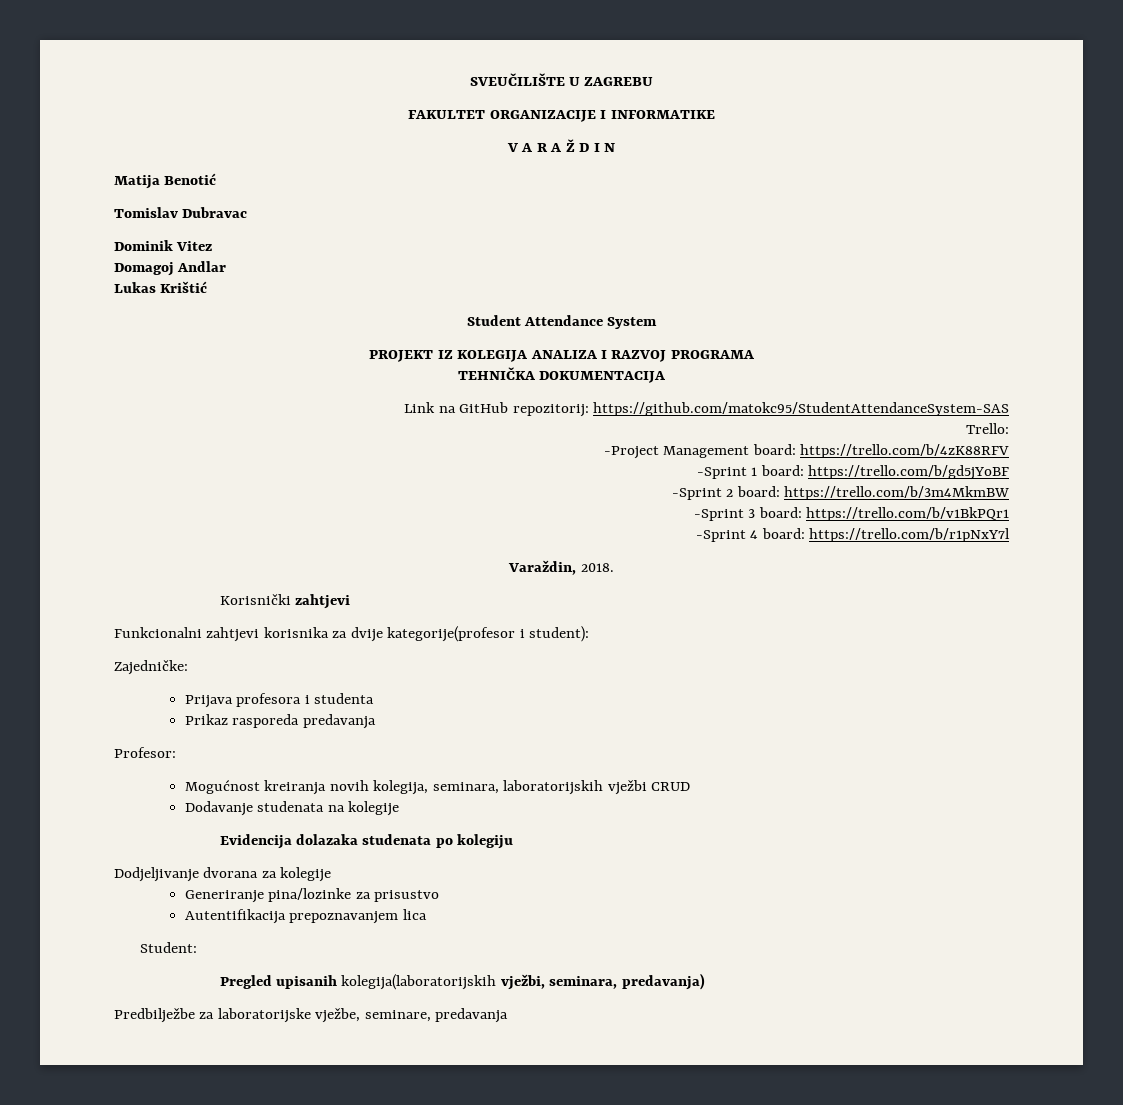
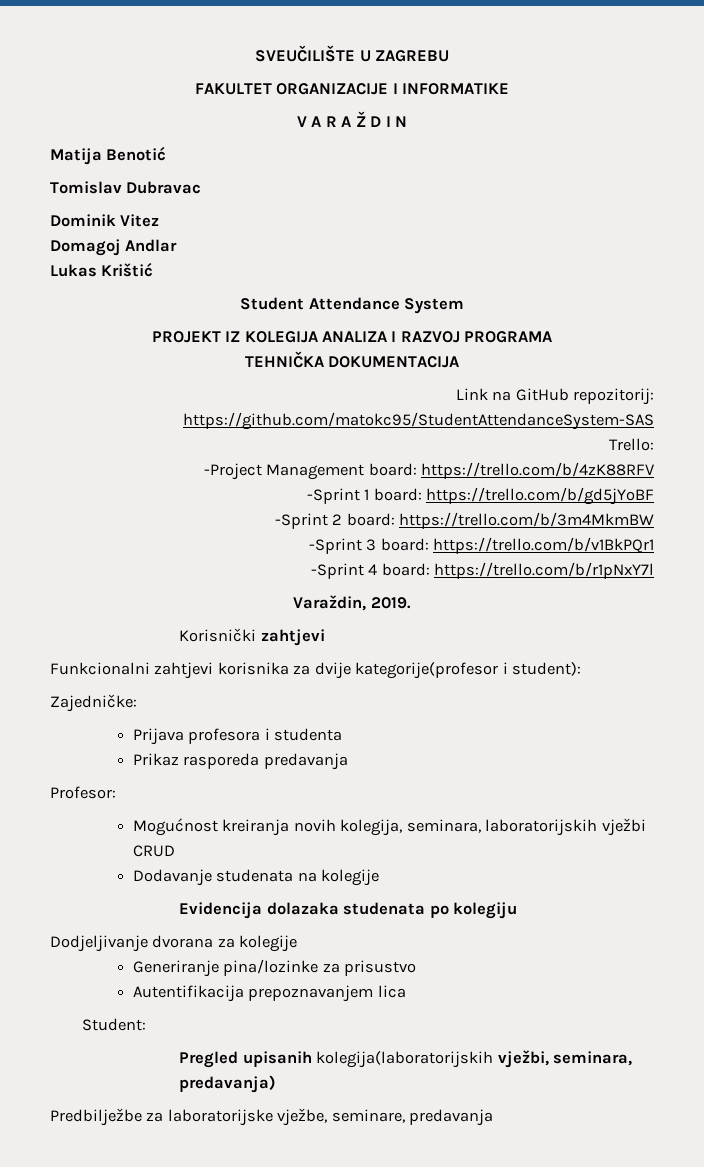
- Varaždin, 2018.
+ Varaždin, 2019.

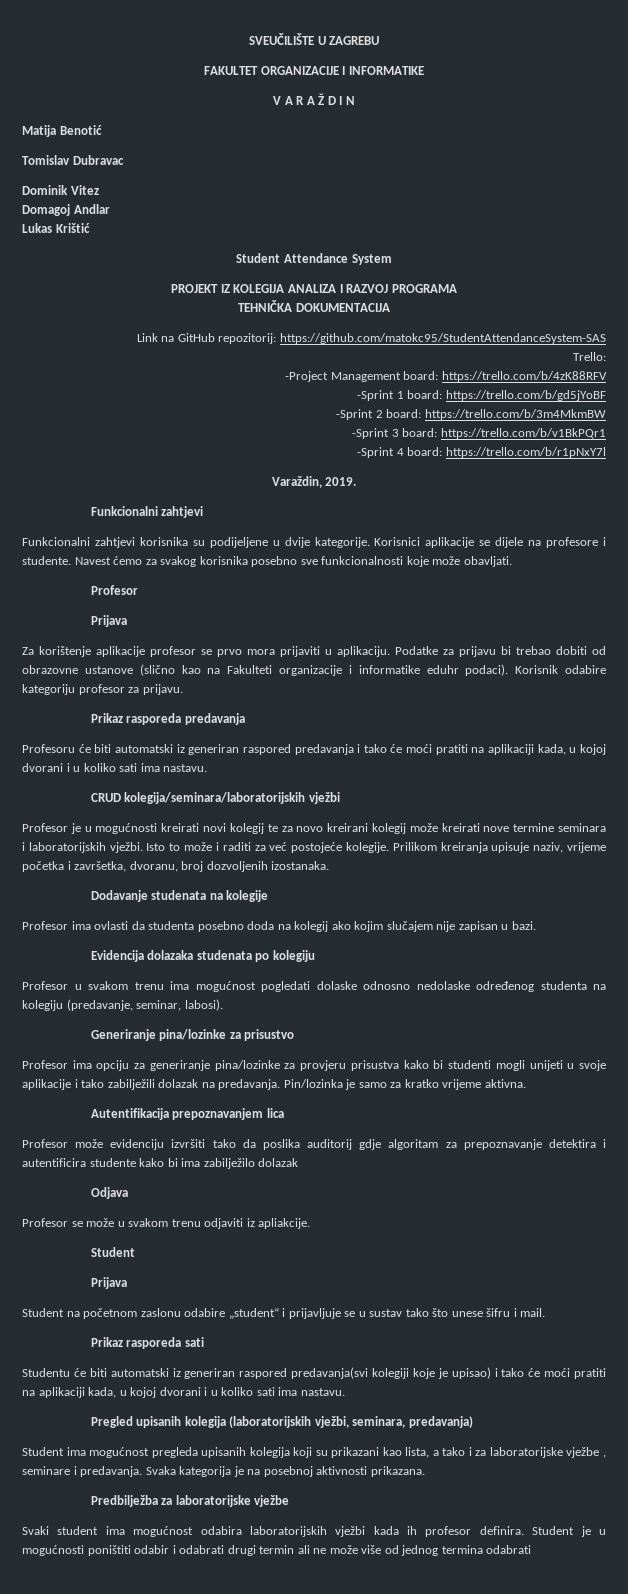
  Varaždin, 2019.
- Korisnički zahtjevi
+ Funkcionalni zahtjevi
- Funkcionalni zahtjevi korisnika za dvije kategorije(profesor i student):
- Zajedničke:
- Prijava profesora i studenta
+ Funkcionalni zahtjevi korisnika su podijeljene u dvije kategorije. Korisnici aplikacije se dijele na profesore i studente. Navest ćemo za svakog korisnika posebno sve funkcionalnosti koje može obavljati.
+ Profesor
+ Prijava
+ Za korištenje aplikacije profesor se prvo mora prijaviti u aplikaciju. Podatke za prijavu bi trebao dobiti od obrazovne ustanove (slično kao na Fakulteti organizacije i informatike eduhr podaci). Korisnik odabire kategoriju profesor za prijavu.
  Prikaz rasporeda predavanja
- Profesor:
- Mogućnost kreiranja novih kolegija, seminara, laboratorijskih vježbi CRUD
+ Profesoru će biti automatski iz generiran raspored predavanja i tako će moći pratiti na aplikaciji kada, u kojoj dvorani i u koliko sati ima nastavu.
+ CRUD kolegija/seminara/laboratorijskih vježbi
+ Profesor je u mogućnosti kreirati novi kolegij te za novo kreirani kolegij može kreirati nove termine seminara i laboratorijskih vježbi. Isto to može i raditi za već postojeće kolegije. Prilikom kreiranja upisuje naziv, vrijeme početka i završetka, dvoranu, broj dozvoljenih izostanaka.
  Dodavanje studenata na kolegije
+ Profesor ima ovlasti da studenta posebno doda na kolegij ako kojim slučajem nije zapisan u bazi.
- Dodjeljivanje dvorana za kolegije
+ Profesor u svakom trenu ima mogućnost pogledati dolaske odnosno nedolaske određenog studenta na kolegiju (predavanje, seminar, labosi).
  Generiranje pina/lozinke za prisustvo
+ Profesor ima opciju za generiranje pina/lozinke za provjeru prisustva kako bi studenti mogli unijeti u svoje aplikacije i tako zabilježili dolazak na predavanja. Pin/lozinka je samo za kratko vrijeme aktivna.
  Autentifikacija prepoznavanjem lica
- Student:
+ Profesor može evidenciju izvršiti tako da poslika auditorij gdje algoritam za prepoznavanje detektira i autentificira studente kako bi ima zabilježilo dolazak
+ Odjava
+ Profesor se može u svakom trenu odjaviti iz apliakcije.
+ Student
+ Prijava
+ Student na početnom zaslonu odabire „student“ i prijavljuje se u sustav tako što unese šifru i mail.
+ Prikaz rasporeda sati
+ Studentu će biti automatski iz generiran raspored predavanja(svi kolegiji koje je upisao) i tako će moći pratiti na aplikaciji kada, u kojoj dvorani i u koliko sati ima nastavu.
- Pregled upisanih kolegija(laboratorijskih vježbi, seminara, predavanja)
+ Pregled upisanih kolegija (laboratorijskih vježbi, seminara, predavanja)
- Predbilježbe za laboratorijske vježbe, seminare, predavanja
+ Student ima mogućnost pregleda upisanih kolegija koji su prikazani kao lista, a tako i za laboratorijske vježbe , seminare i predavanja. Svaka kategorija je na posebnoj aktivnosti prikazana.
+ Predbilježba za laboratorijske vježbe
+ Svaki student ima mogućnost odabira laboratorijskih vježbi kada ih profesor definira. Student je u mogućnosti poništiti odabir i odabrati drugi termin ali ne može više od jednog termina odabrati

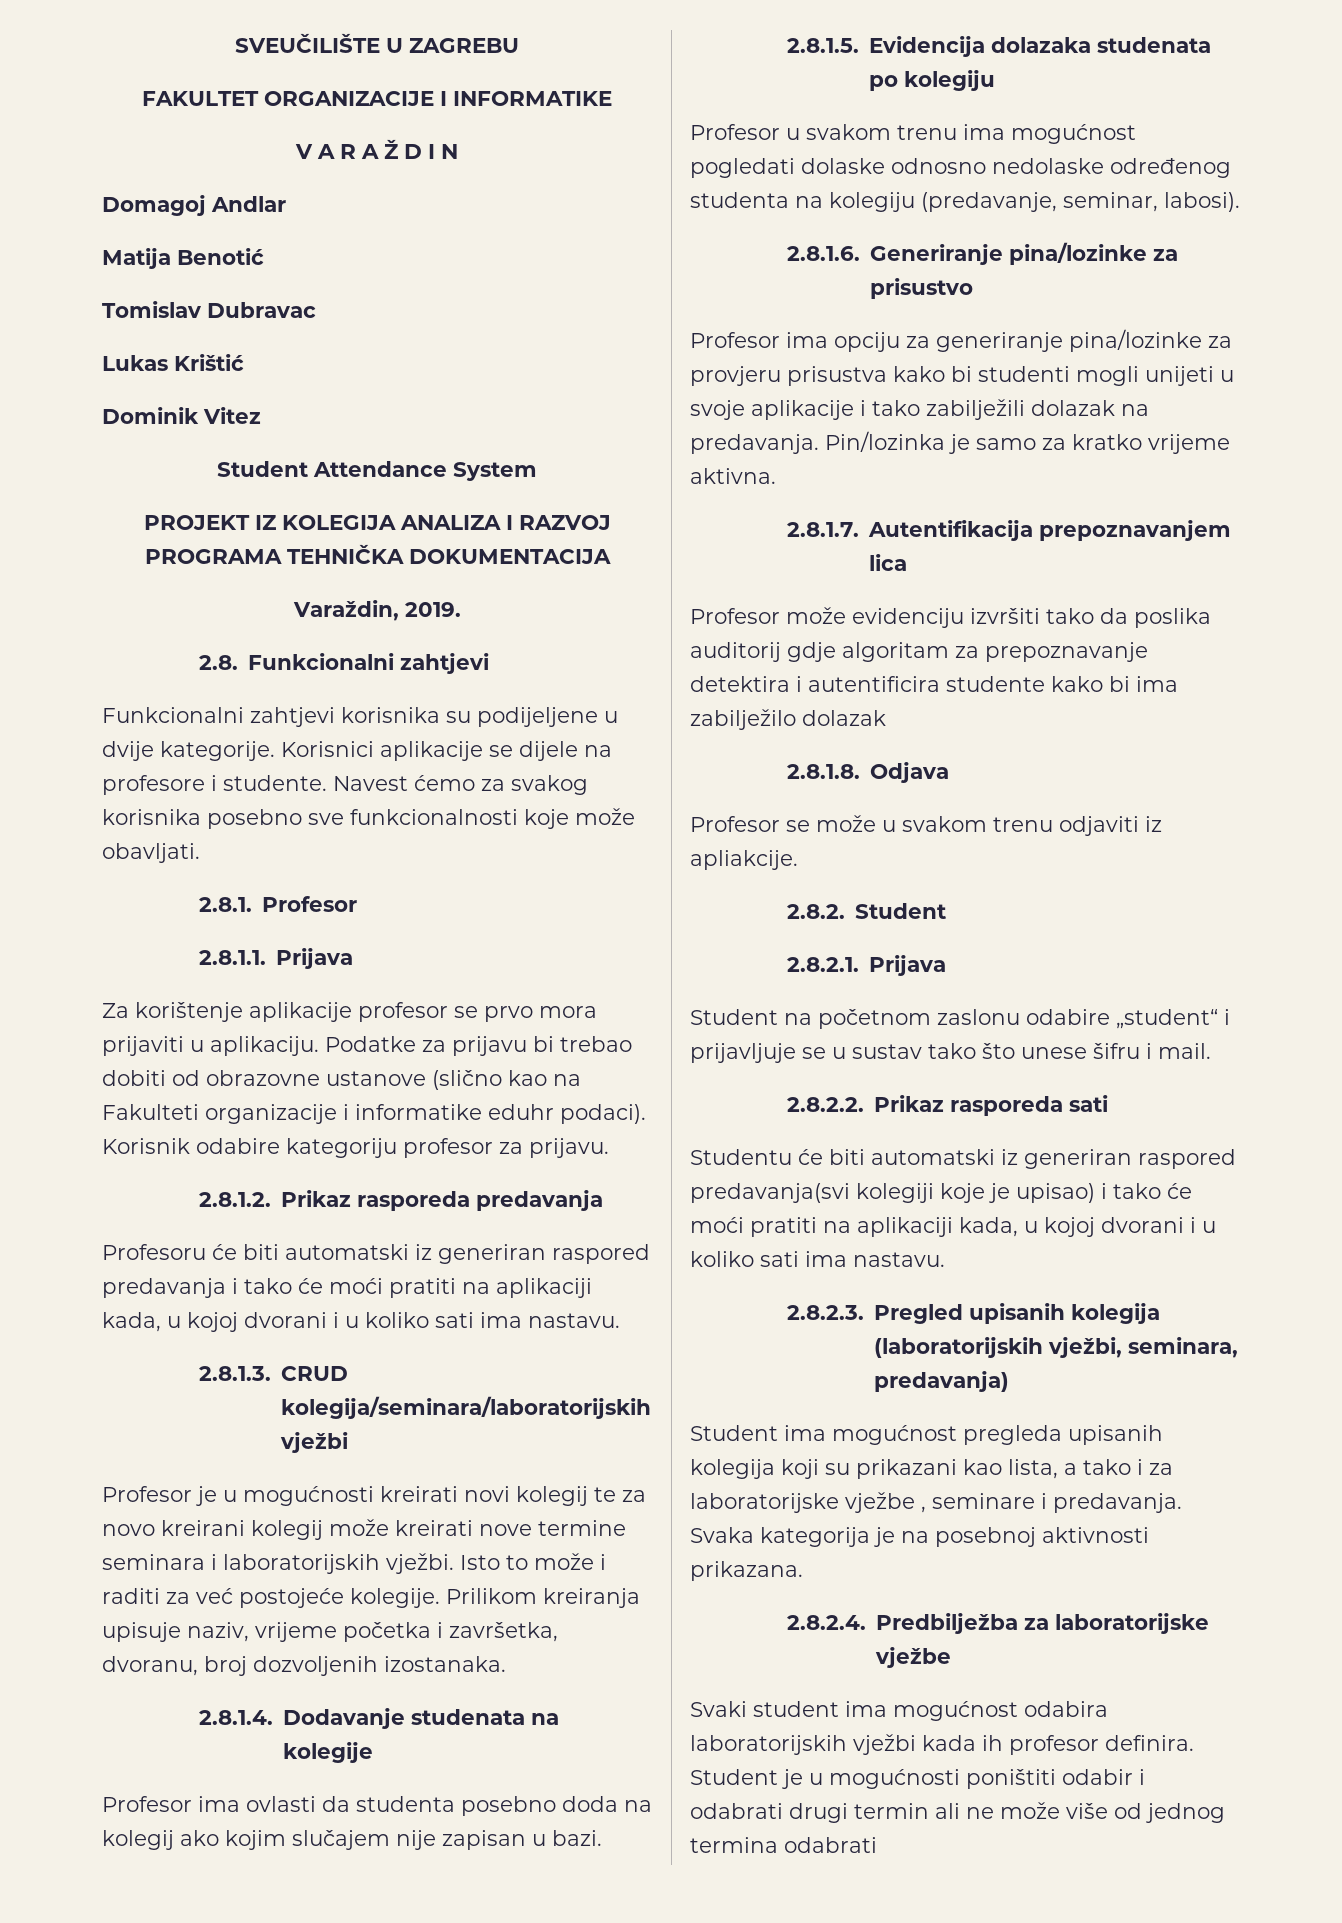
+ Domagoj Andlar
+ Lukas Krištić
- Domagoj Andlar
- Lukas Krištić
- PROJEKT IZ KOLEGIJA ANALIZA I RAZVOJ PROGRAMA
- TEHNIČKA DOKUMENTACIJA
+ PROJEKT IZ KOLEGIJA ANALIZA I RAZVOJ PROGRAMA TEHNIČKA DOKUMENTACIJA
- Link na GitHub repozitorij: https://github.com/matokc95/StudentAttendanceSystem-SAS
- Trello:
- -Project Management board: https://trello.com/b/4zK88RFV
- -Sprint 1 board: https://trello.com/b/gd5jYoBF
- -Sprint 2 board: https://trello.com/b/3m4MkmBW
- -Sprint 3 board: https://trello.com/b/v1BkPQr1
- -Sprint 4 board: https://trello.com/b/r1pNxY7l
  Varaždin, 2019.
- Funkcionalni zahtjevi
+ 2.8. Funkcionalni zahtjevi
  Navest ćemo za svakog korisnika posebno sve funkcionalnosti koje može obavljati.
- Profesor
- Prijava
+ 2.8.1. Profesor
+ 2.8.1.1. Prijava
- Prikaz rasporeda predavanja
+ 2.8.1.2. Prikaz rasporeda predavanja
- CRUD kolegija/seminara/laboratorijskih vježbi
+ 2.8.1.3. CRUD kolegija/seminara/laboratorijskih vježbi
- Dodavanje studenata na kolegije
+ 2.8.1.4. Dodavanje studenata na kolegije
- Evidencija dolazaka studenata po kolegiju
+ 2.8.1.5. Evidencija dolazaka studenata po kolegiju
- Generiranje pina/lozinke za prisustvo
+ 2.8.1.6. Generiranje pina/lozinke za prisustvo
- Autentifikacija prepoznavanjem lica
+ 2.8.1.7. Autentifikacija prepoznavanjem lica
- Odjava
+ 2.8.1.8. Odjava
  Profesor se može u svakom trenu odjaviti iz apliakcije.
- Student
- Prijava
+ 2.8.2. Student
+ 2.8.2.1. Prijava
- Prikaz rasporeda sati
+ 2.8.2.2. Prikaz rasporeda sati
- Pregled upisanih kolegija (laboratorijskih vježbi, seminara, predavanja)
+ 2.8.2.3. Pregled upisanih kolegija (laboratorijskih vježbi, seminara, predavanja)
- Predbilježba za laboratorijske vježbe
+ 2.8.2.4. Predbilježba za laboratorijske vježbe

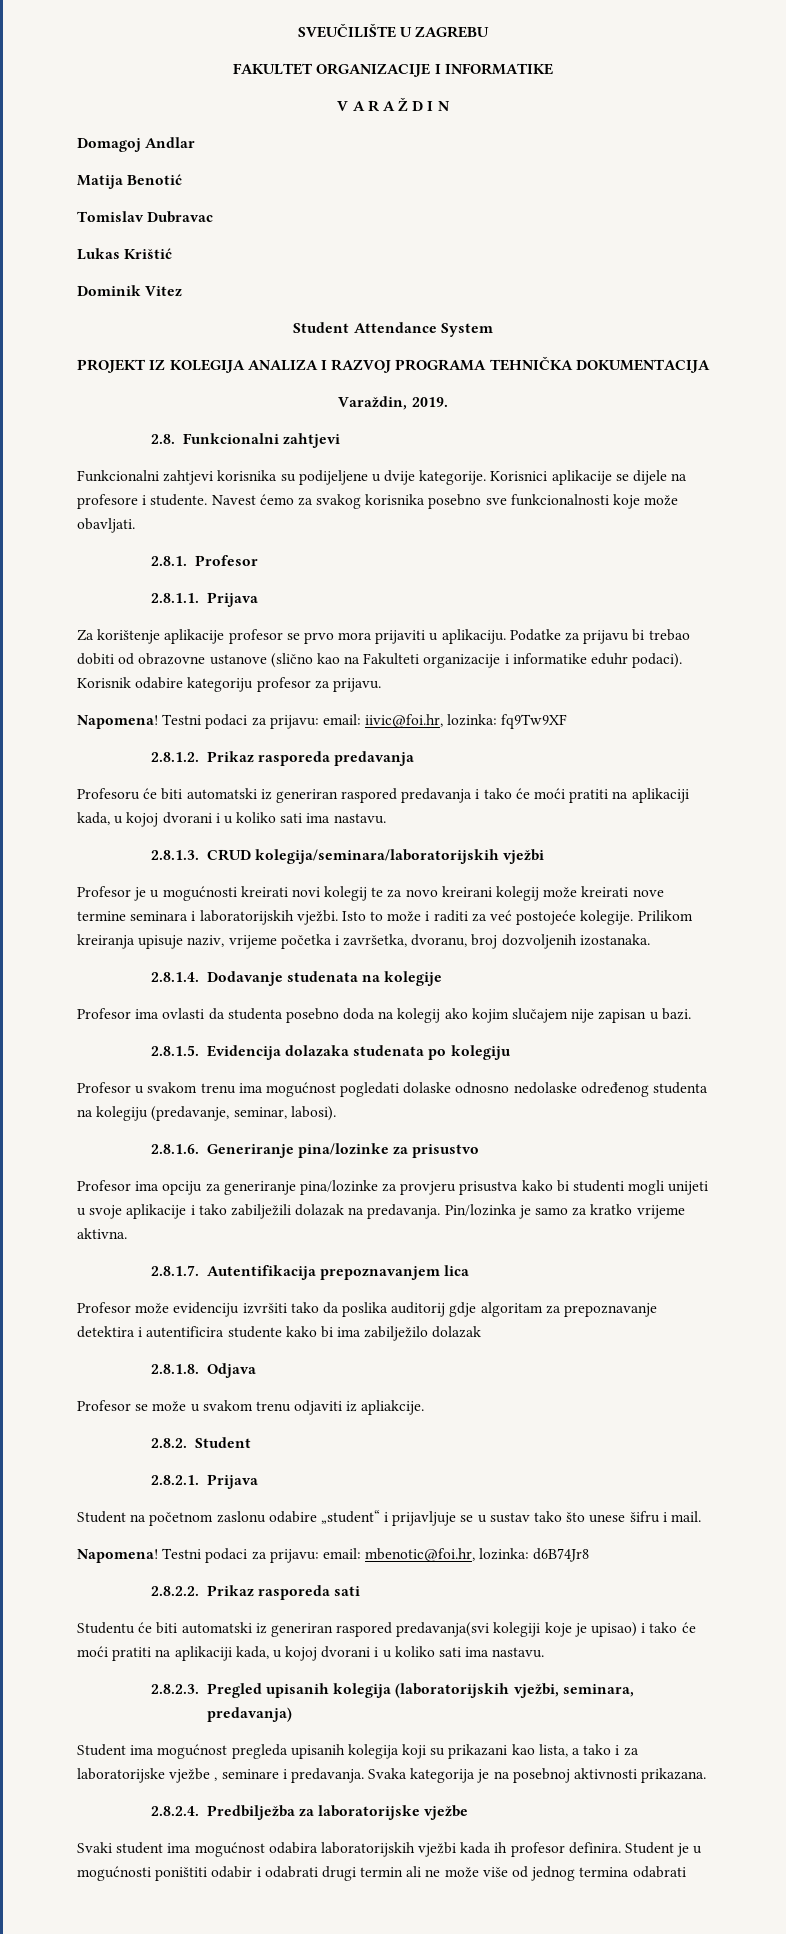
+ Napomena! Testni podaci za prijavu: email: iivic@foi.hr, lozinka: fq9Tw9XF
+ Napomena! Testni podaci za prijavu: email: mbenotic@foi.hr, lozinka: d6B74Jr8

